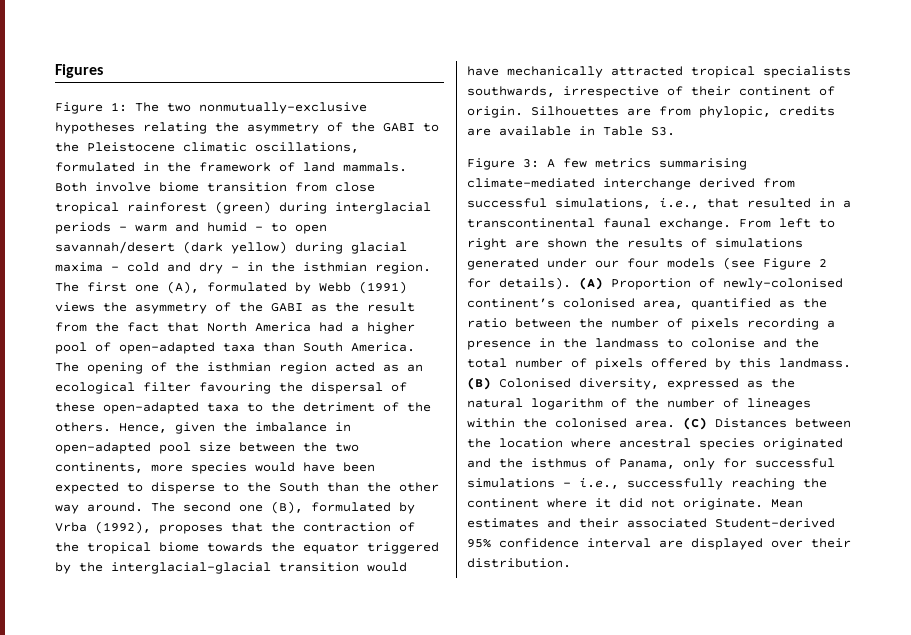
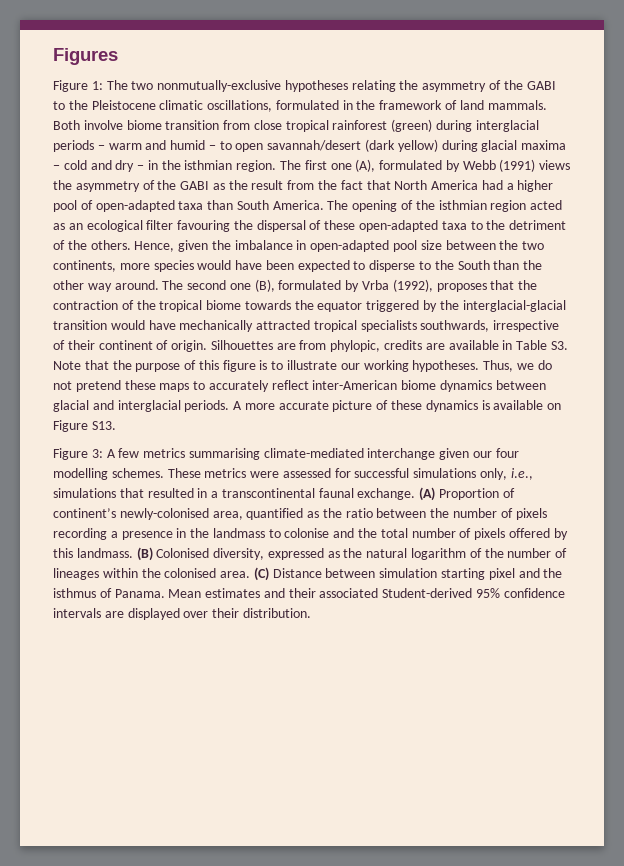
- Silhouettes are from phylopic, credits are available in Table S3.
+ Silhouettes are from phylopic, credits are available in Table S3. Note that the purpose of this figure is to illustrate our working hypotheses. Thus, we do not pretend these maps to accurately reflect inter-American biome dynamics between glacial and interglacial periods. A more accurate picture of these dynamics is available on Figure S13.
- Figure 3: A few metrics summarising climate-mediated interchange derived from successful simulations, i.e., that resulted in a transcontinental faunal exchange.
+ Figure 3: A few metrics summarising climate-mediated interchange given our four modelling schemes. These metrics were assessed for successful simulations only, i.e., simulations that resulted in a transcontinental faunal exchange.
- From left to right are shown the results of simulations generated under our four models (see Figure 2 for details). (A) Proportion of newly-colonised continent’s colonised area, quantified as the ratio between the number of pixels recording a presence in the landmass to colonise and the total number of pixels offered by this landmass.
+ (A) Proportion of continent’s newly-colonised area, quantified as the ratio between the number of pixels recording a presence in the landmass to colonise and the total number of pixels offered by this landmass.
- (C) Distances between the location where ancestral species originated and the isthmus of Panama, only for successful simulations – i.e., successfully reaching the continent where it did not originate.
+ (C) Distance between simulation starting pixel and the isthmus of Panama.
- Mean estimates and their associated Student-derived 95% confidence interval are displayed over their distribution.
+ Mean estimates and their associated Student-derived 95% confidence intervals are displayed over their distribution.

